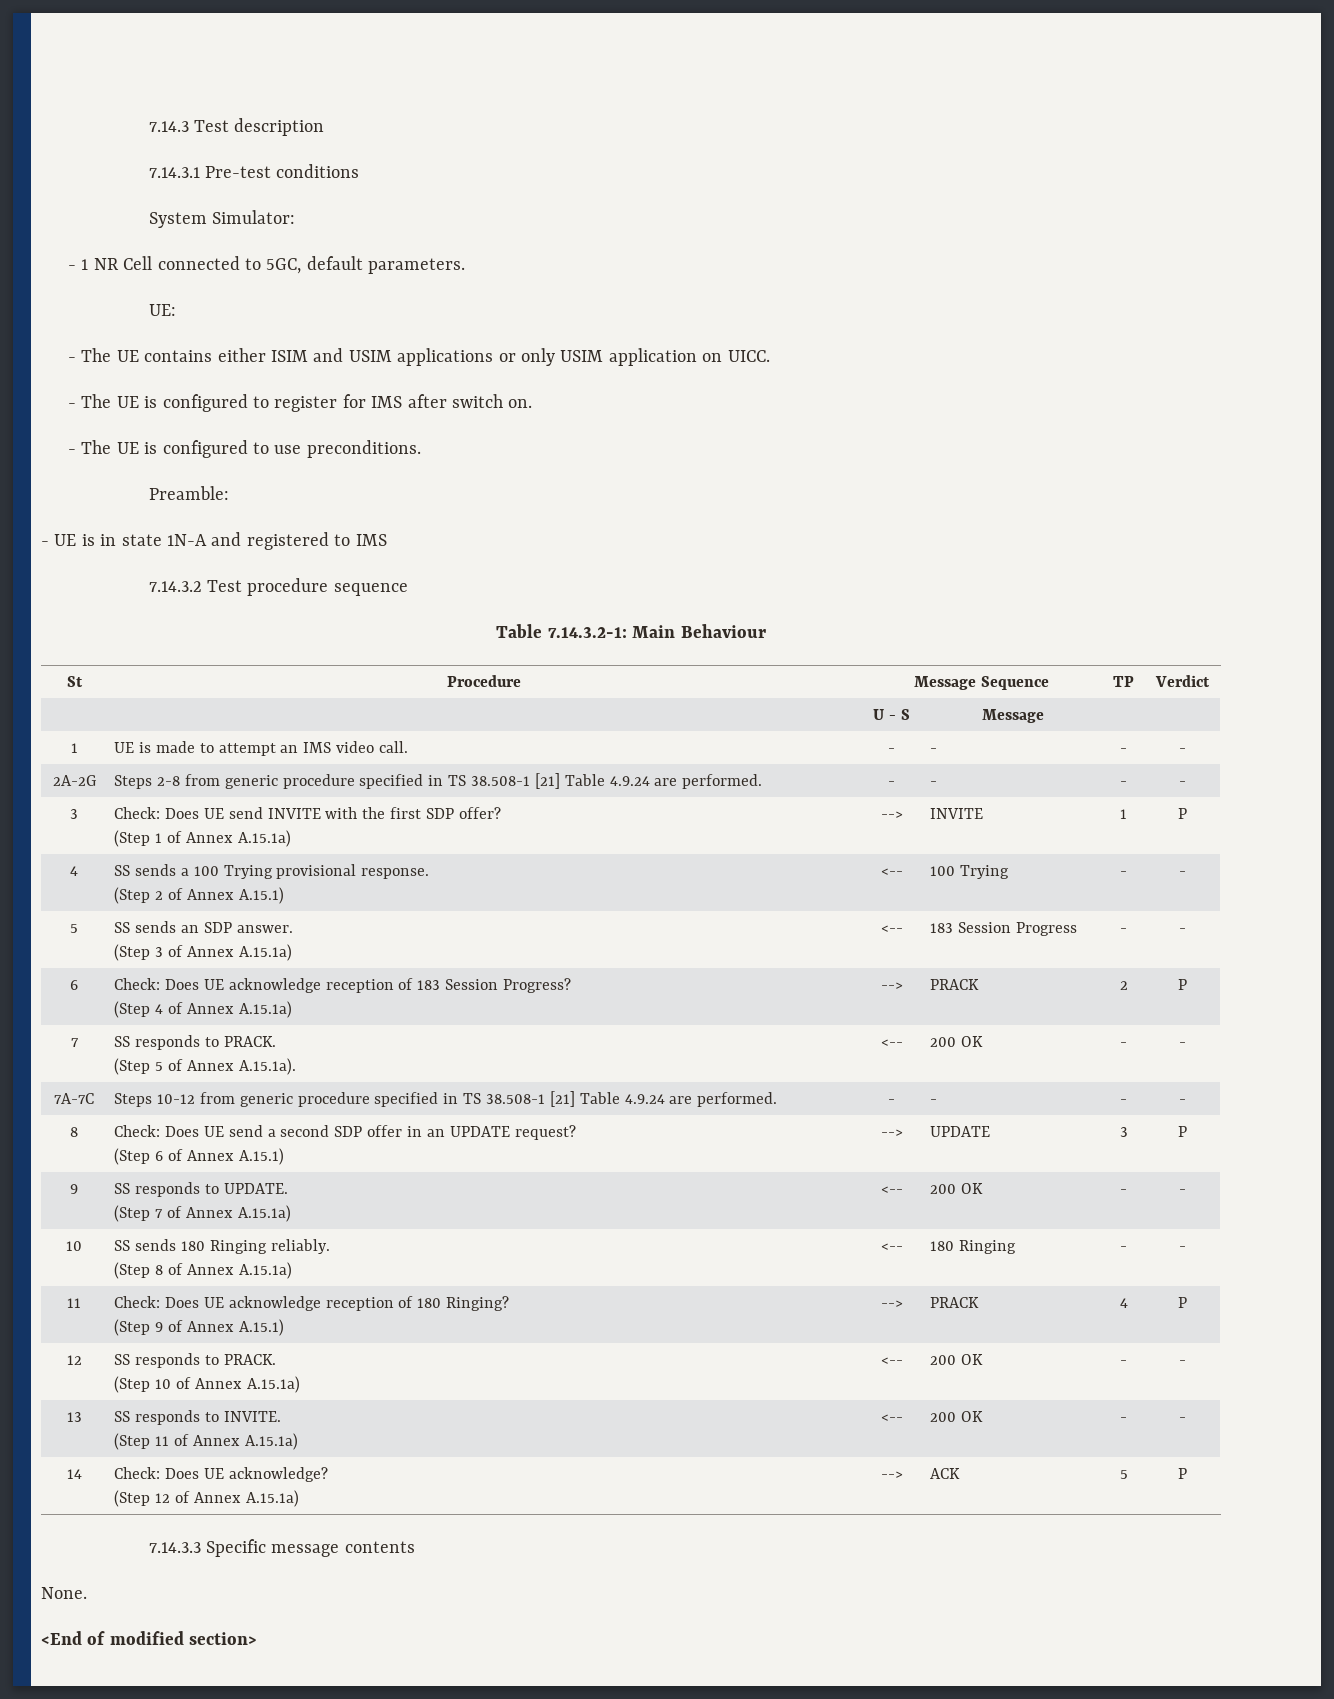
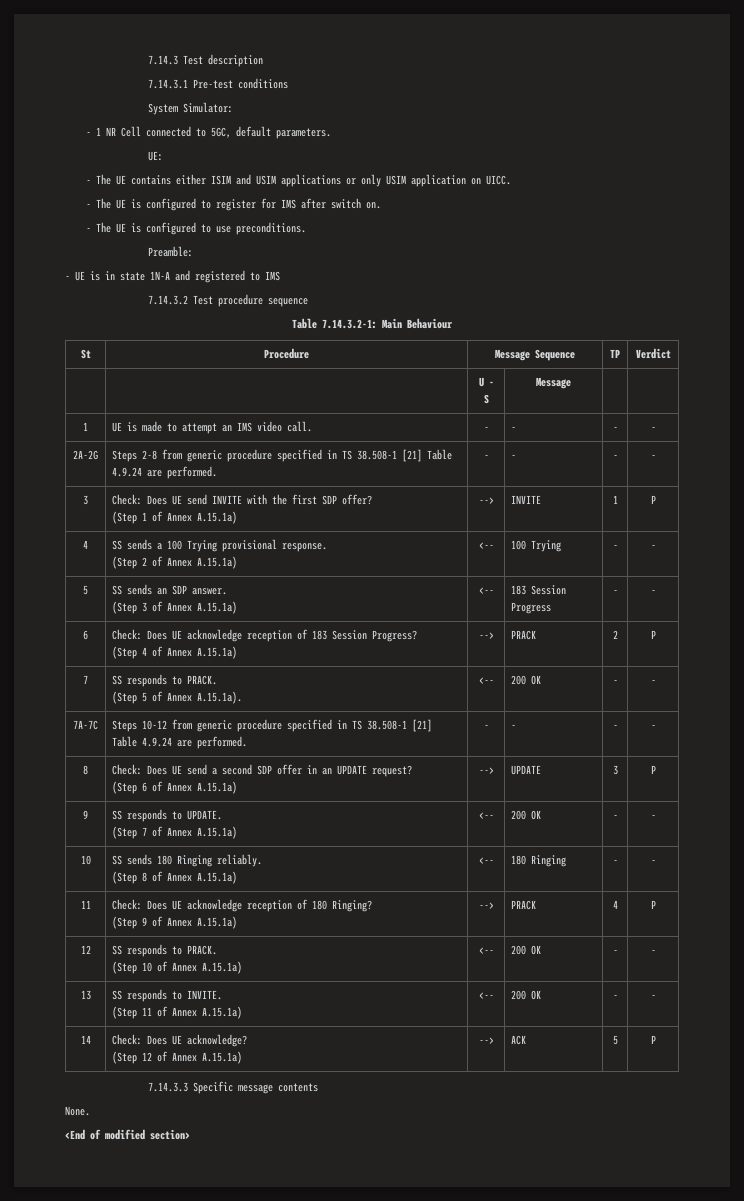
  4 | SS sends a 100 Trying provisional response.
- (Step 2 of Annex A.15.1) | <-- | 100 Trying | - | -
+ (Step 2 of Annex A.15.1a) | <-- | 100 Trying | - | -
  8 | Check: Does UE send a second SDP offer in an UPDATE request?
- (Step 6 of Annex A.15.1) | --> | UPDATE | 3 | P
+ (Step 6 of Annex A.15.1a) | --> | UPDATE | 3 | P
  11 | Check: Does UE acknowledge reception of 180 Ringing?
- (Step 9 of Annex A.15.1) | --> | PRACK | 4 | P
+ (Step 9 of Annex A.15.1a) | --> | PRACK | 4 | P

